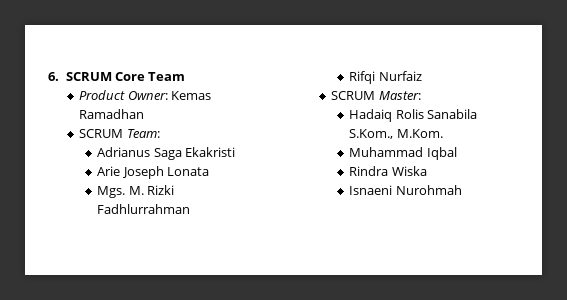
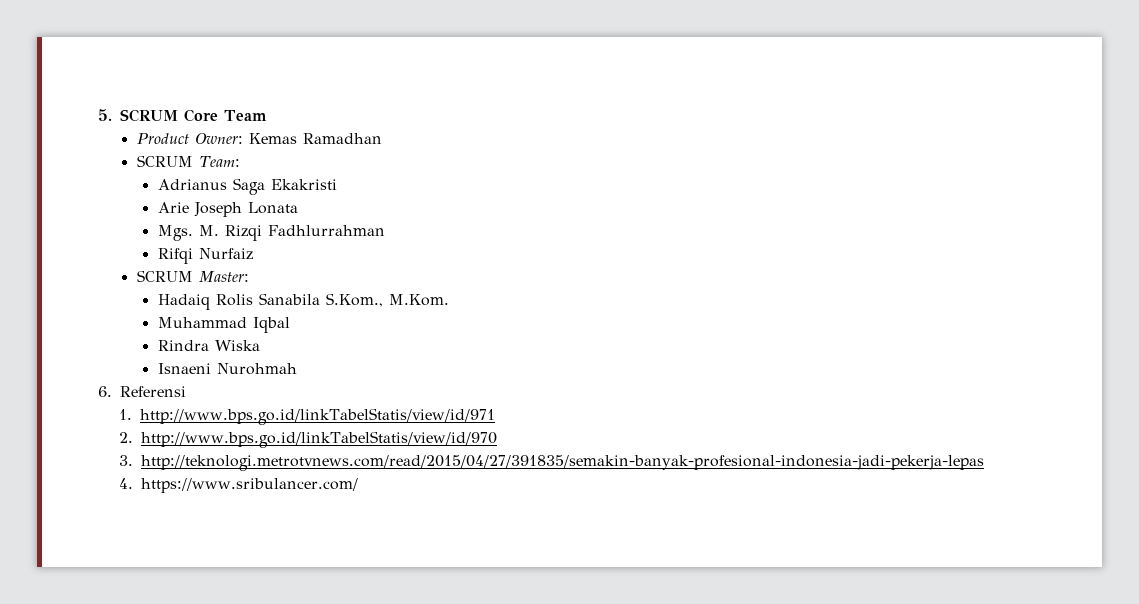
- 6. SCRUM Core Team
+ 5. SCRUM Core Team
- Mgs. M. Rizki Fadhlurrahman
+ Mgs. M. Rizqi Fadhlurrahman
+ 6. Referensi
+ 1. http://www.bps.go.id/linkTabelStatis/view/id/971
+ 2. http://www.bps.go.id/linkTabelStatis/view/id/970
+ 3. http://teknologi.metrotvnews.com/read/2015/04/27/391835/semakin-banyak-profesional-indonesia-jadi-pekerja-lepas
+ 4. https://www.sribulancer.com/

